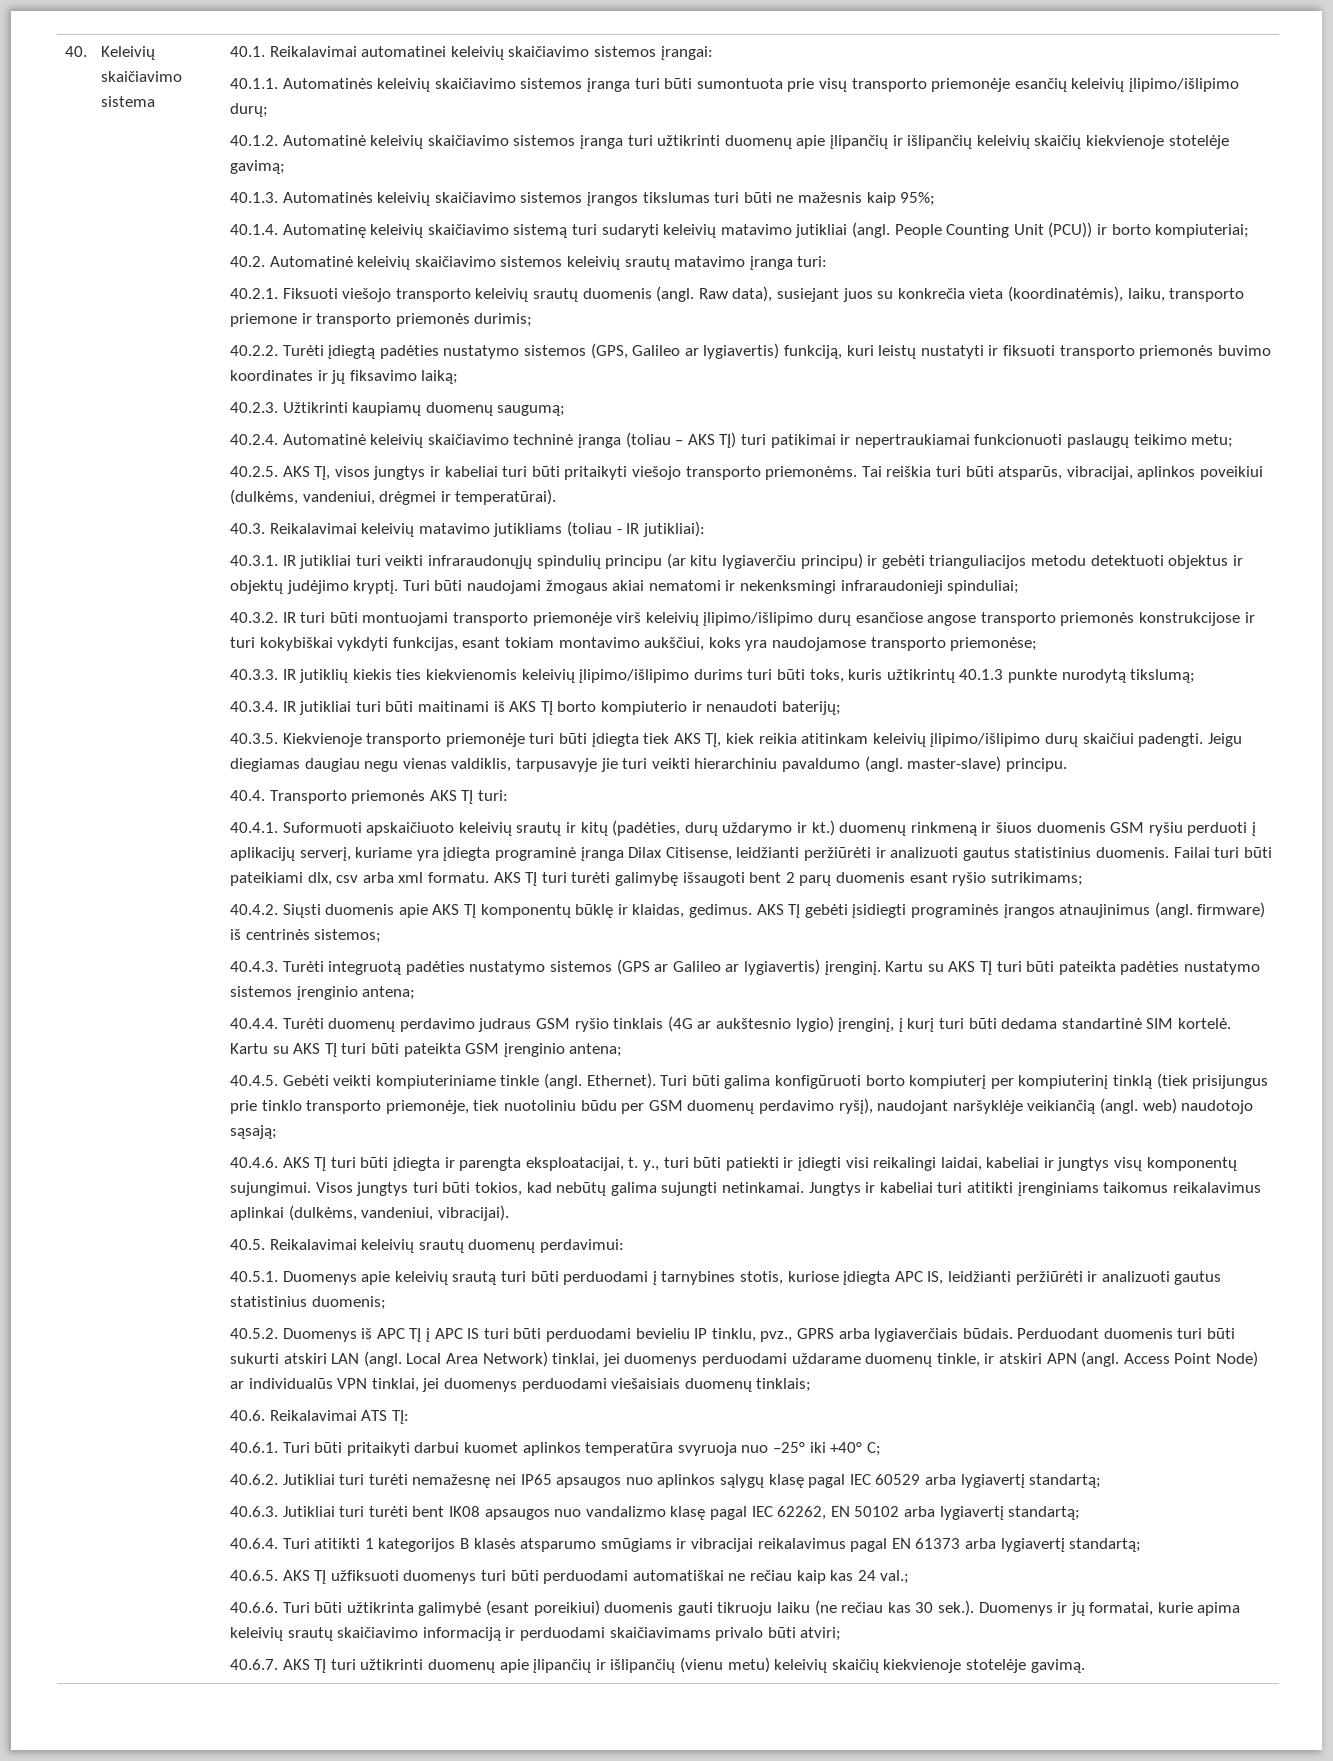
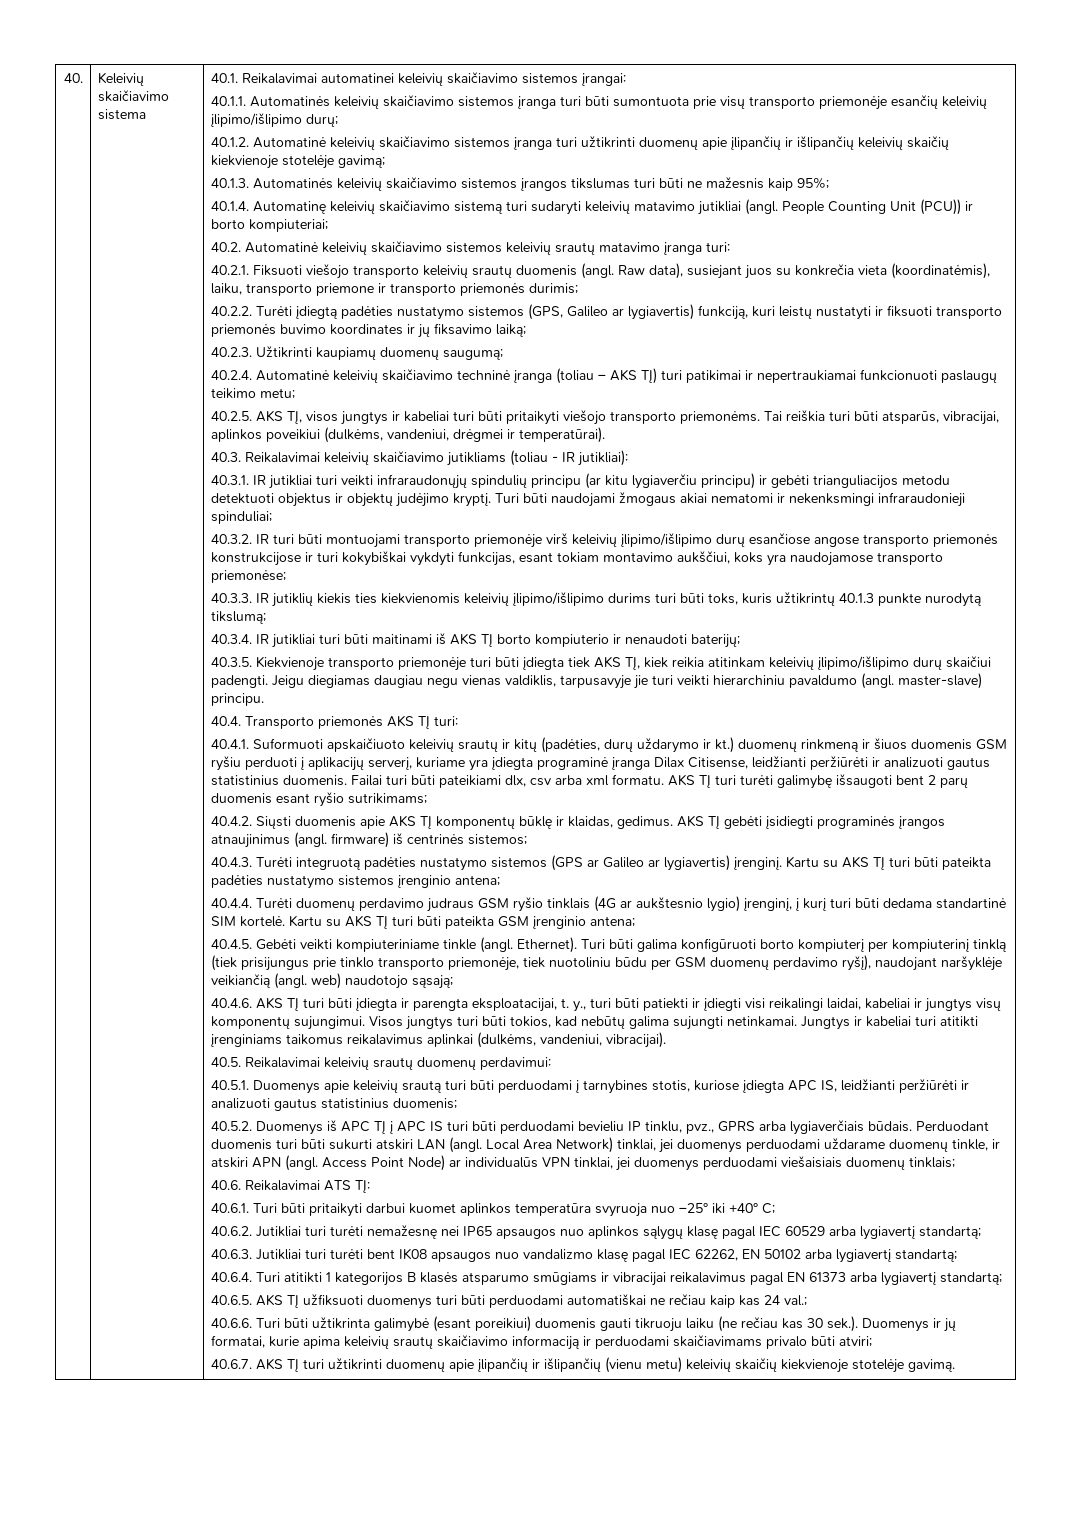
- 40.3. Reikalavimai keleivių matavimo jutikliams (toliau - IR jutikliai):
+ 40.3. Reikalavimai keleivių skaičiavimo jutikliams (toliau - IR jutikliai):

